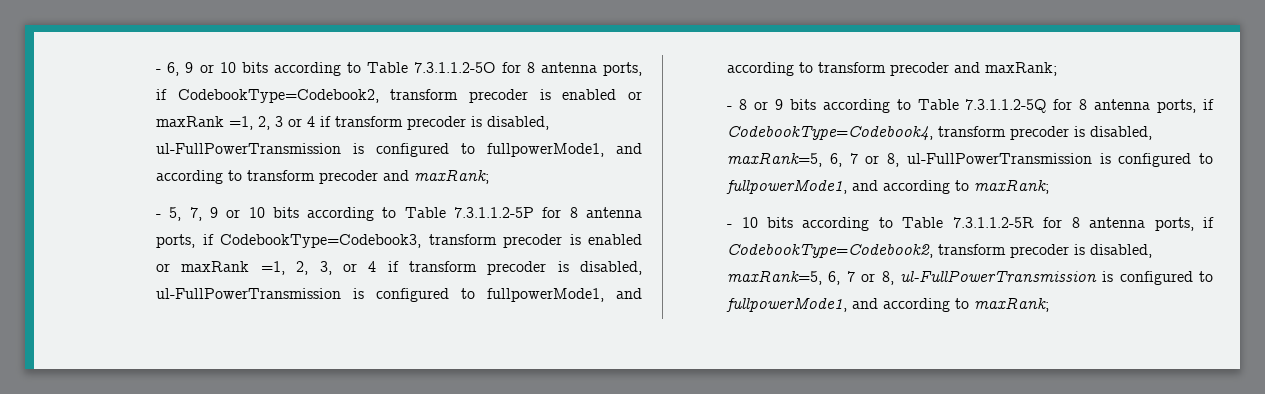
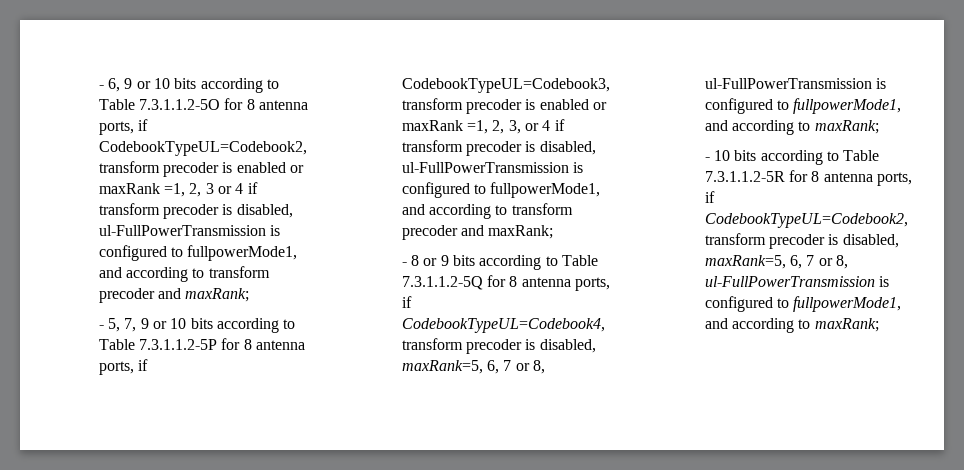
- - 6, 9 or 10 bits according to Table 7.3.1.1.2-5O for 8 antenna ports, if CodebookType=Codebook2, transform precoder is enabled or maxRank =1, 2, 3 or 4 if transform precoder is disabled, ul-FullPowerTransmission is configured to fullpowerMode1, and according to transform precoder and maxRank;
+ - 6, 9 or 10 bits according to Table 7.3.1.1.2-5O for 8 antenna ports, if CodebookTypeUL=Codebook2, transform precoder is enabled or maxRank =1, 2, 3 or 4 if transform precoder is disabled, ul-FullPowerTransmission is configured to fullpowerMode1, and according to transform precoder and maxRank;
- - 5, 7, 9 or 10 bits according to Table 7.3.1.1.2-5P for 8 antenna ports, if CodebookType=Codebook3, transform precoder is enabled or maxRank =1, 2, 3, or 4 if transform precoder is disabled, ul-FullPowerTransmission is configured to fullpowerMode1, and according to transform precoder and maxRank;
+ - 5, 7, 9 or 10 bits according to Table 7.3.1.1.2-5P for 8 antenna ports, if CodebookTypeUL=Codebook3, transform precoder is enabled or maxRank =1, 2, 3, or 4 if transform precoder is disabled, ul-FullPowerTransmission is configured to fullpowerMode1, and according to transform precoder and maxRank;
- - 8 or 9 bits according to Table 7.3.1.1.2-5Q for 8 antenna ports, if CodebookType=Codebook4, transform precoder is disabled, maxRank=5, 6, 7 or 8, ul-FullPowerTransmission is configured to fullpowerMode1, and according to maxRank;
+ - 8 or 9 bits according to Table 7.3.1.1.2-5Q for 8 antenna ports, if CodebookTypeUL=Codebook4, transform precoder is disabled, maxRank=5, 6, 7 or 8, ul-FullPowerTransmission is configured to fullpowerMode1, and according to maxRank;
- - 10 bits according to Table 7.3.1.1.2-5R for 8 antenna ports, if CodebookType=Codebook2, transform precoder is disabled, maxRank=5, 6, 7 or 8, ul-FullPowerTransmission is configured to fullpowerMode1, and according to maxRank;
+ - 10 bits according to Table 7.3.1.1.2-5R for 8 antenna ports, if CodebookTypeUL=Codebook2, transform precoder is disabled, maxRank=5, 6, 7 or 8, ul-FullPowerTransmission is configured to fullpowerMode1, and according to maxRank;

